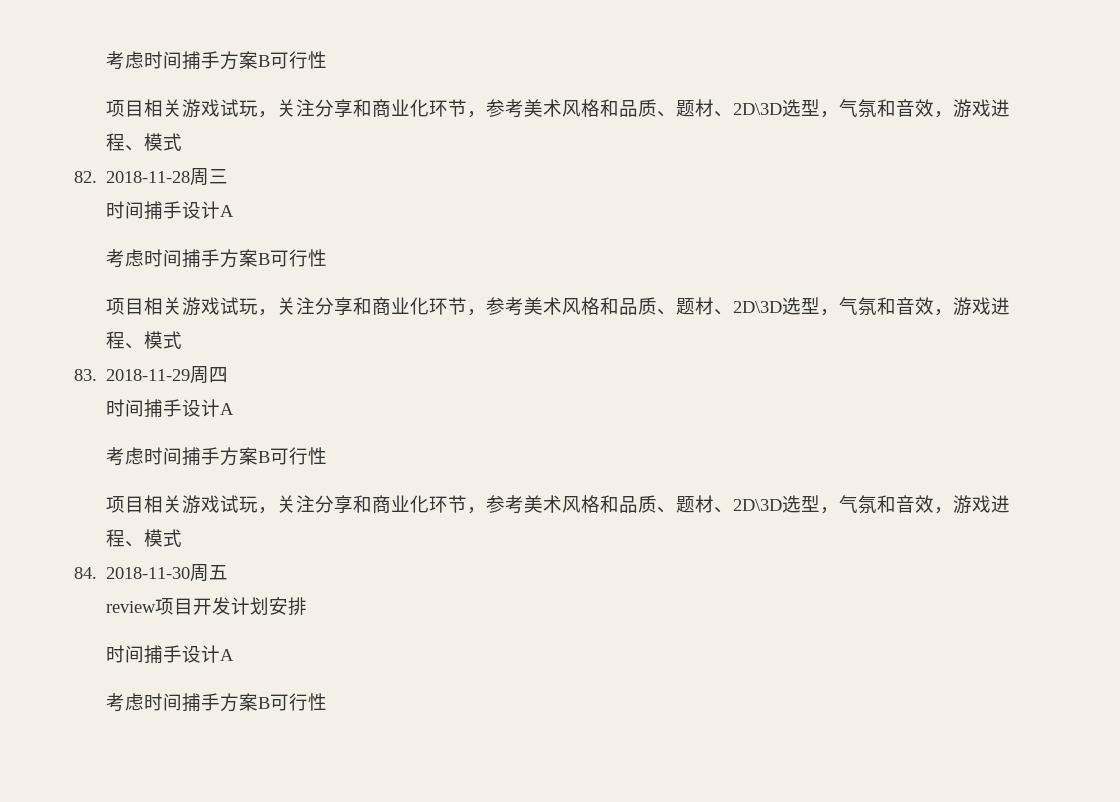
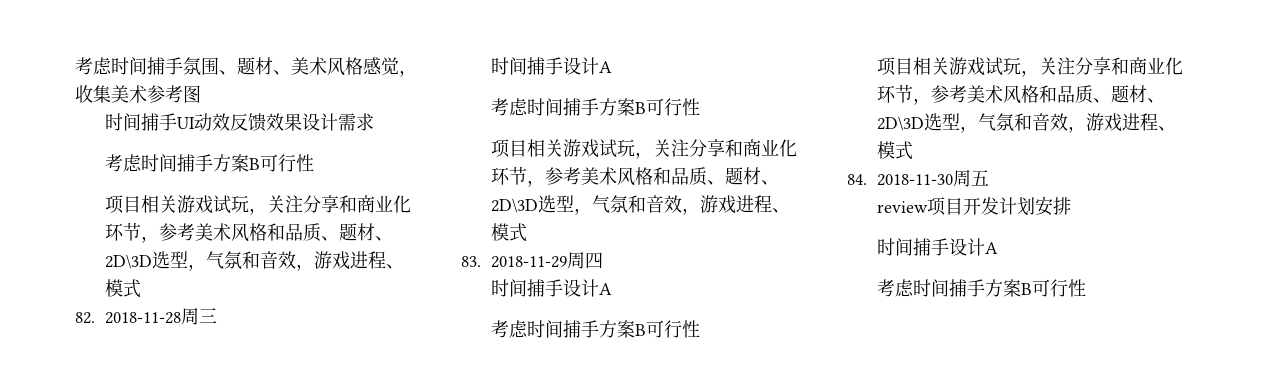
+ 考虑时间捕手氛围、题材、美术风格感觉，收集美术参考图
+ 时间捕手UI动效反馈效果设计需求

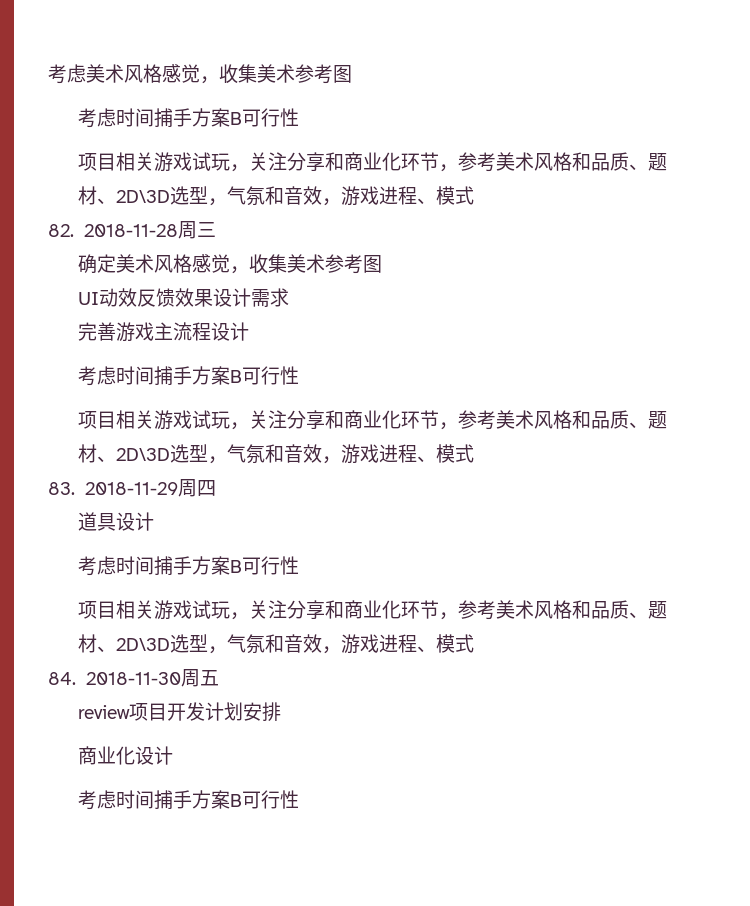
- 考虑时间捕手氛围、题材、美术风格感觉，收集美术参考图
- 时间捕手UI动效反馈效果设计需求
+ 考虑美术风格感觉，收集美术参考图
  82. 2018-11-28周三
- 时间捕手设计A
+ 确定美术风格感觉，收集美术参考图
+ UI动效反馈效果设计需求
+ 完善游戏主流程设计
  83. 2018-11-29周四
- 时间捕手设计A
+ 道具设计
  review项目开发计划安排
- 时间捕手设计A
+ 商业化设计

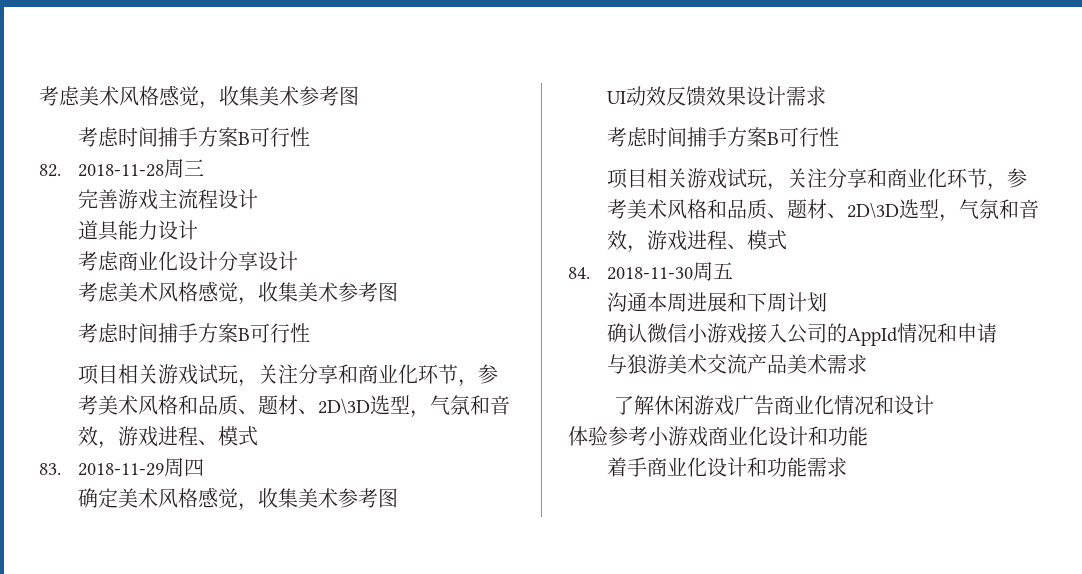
+ 82. 2018-11-28周三
+ 完善游戏主流程设计
+ 道具能力设计
+ 考虑商业化设计分享设计
+ 考虑美术风格感觉，收集美术参考图
+ 考虑时间捕手方案B可行性
- 82. 2018-11-28周三
+ 83. 2018-11-29周四
- 完善游戏主流程设计
- 考虑时间捕手方案B可行性
- 项目相关游戏试玩，关注分享和商业化环节，参考美术风格和品质、题材、2D\3D选型，气氛和音效，游戏进程、模式
- 83. 2018-11-29周四
- 道具设计
- review项目开发计划安排
- 商业化设计
- 考虑时间捕手方案B可行性
+ 沟通本周进展和下周计划
+ 确认微信小游戏接入公司的AppId情况和申请
+ 与狼游美术交流产品美术需求
+ 了解休闲游戏广告商业化情况和设计
+ 体验参考小游戏商业化设计和功能
+ 着手商业化设计和功能需求

